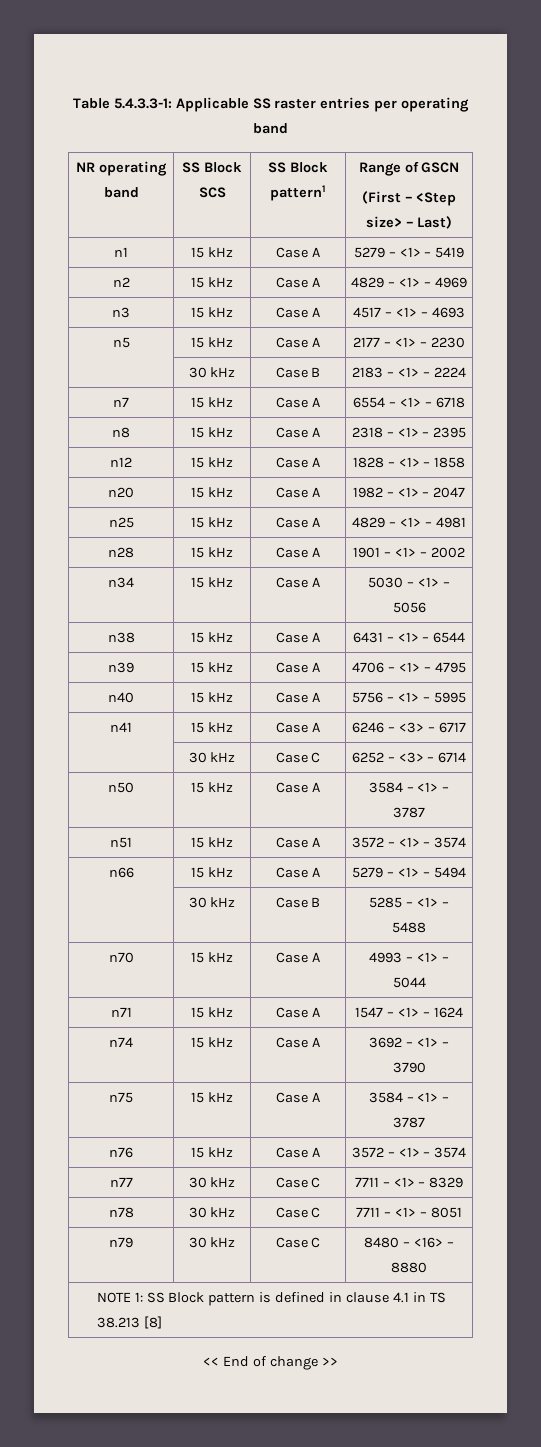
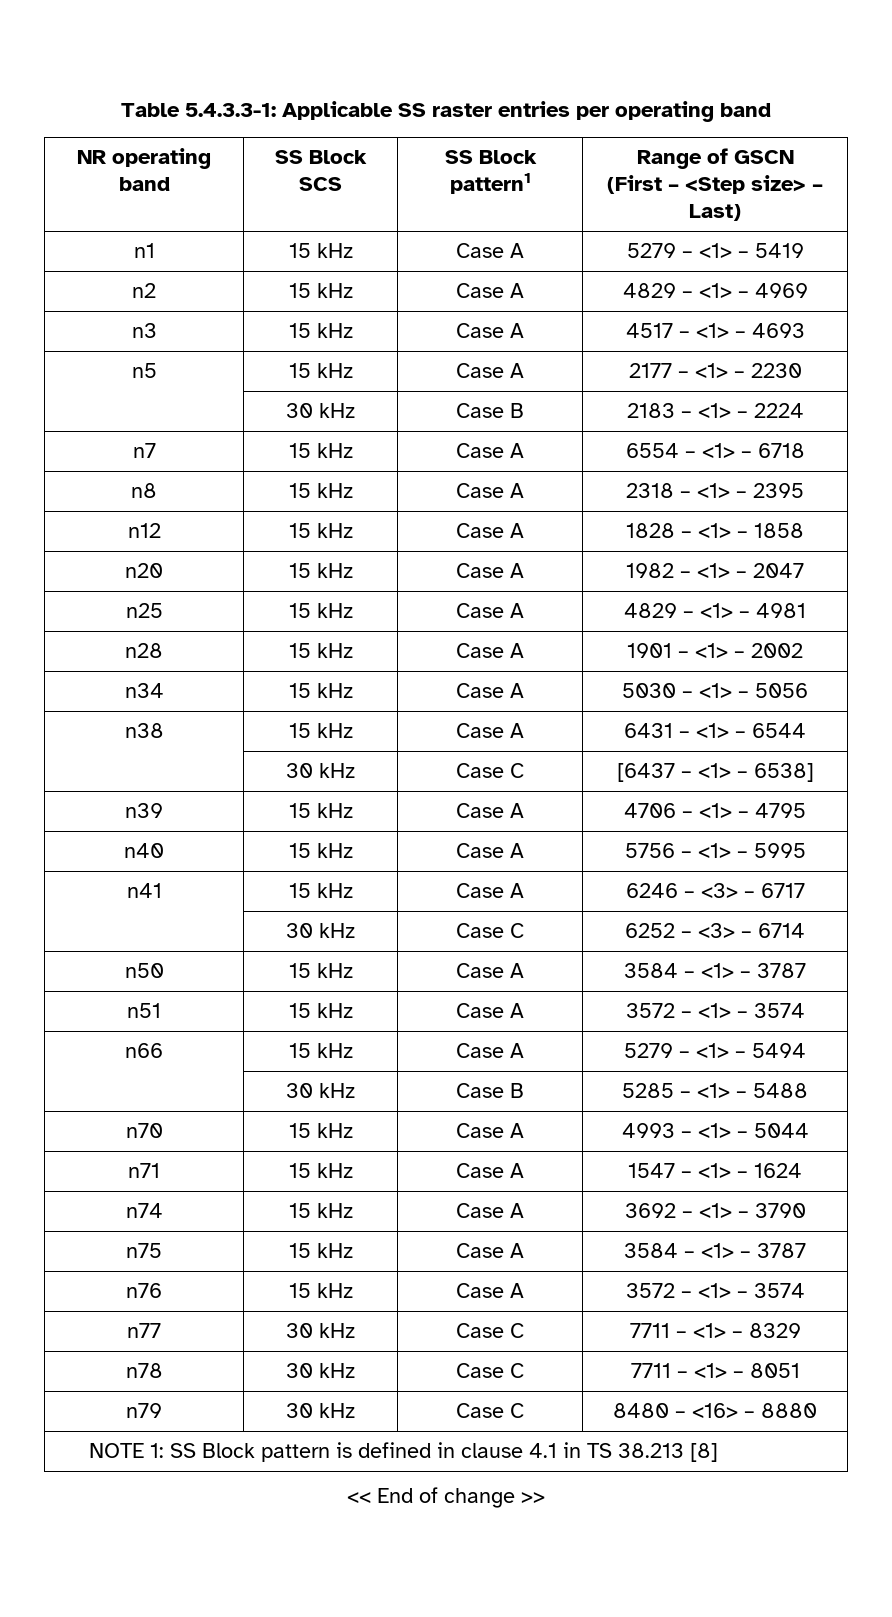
+ | 30 kHz | Case C | [6437 – <1> – 6538]

